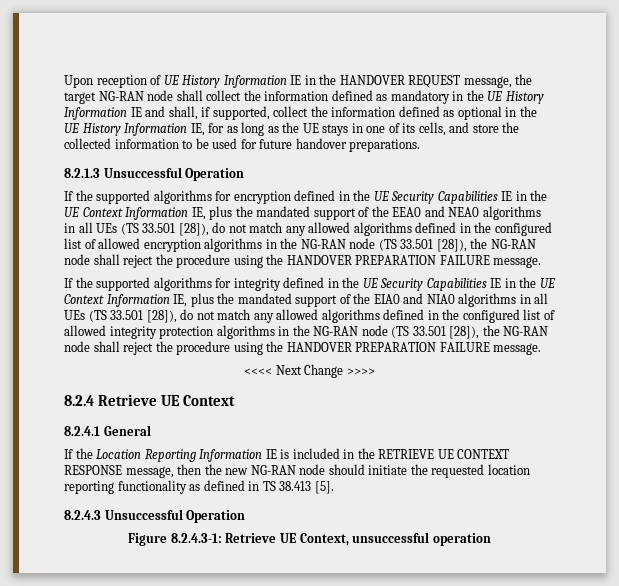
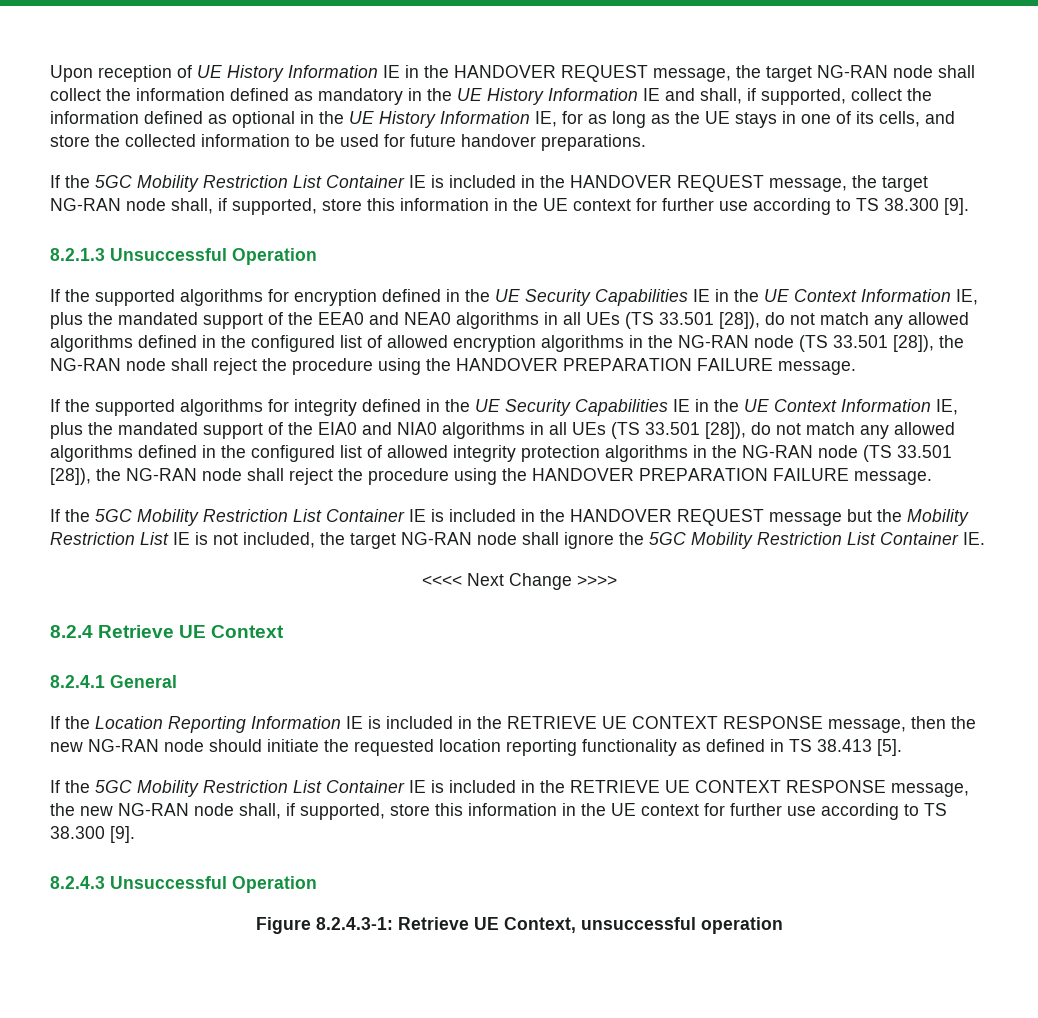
+ If the 5GC Mobility Restriction List Container IE is included in the HANDOVER REQUEST message, the target NG-RAN node shall, if supported, store this information in the UE context for further use according to TS 38.300 [9].
+ If the 5GC Mobility Restriction List Container IE is included in the HANDOVER REQUEST message but the Mobility Restriction List IE is not included, the target NG-RAN node shall ignore the 5GC Mobility Restriction List Container IE.
+ If the 5GC Mobility Restriction List Container IE is included in the RETRIEVE UE CONTEXT RESPONSE message, the new NG-RAN node shall, if supported, store this information in the UE context for further use according to TS 38.300 [9].

